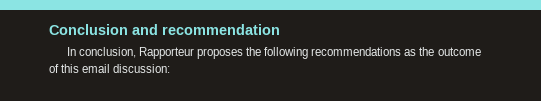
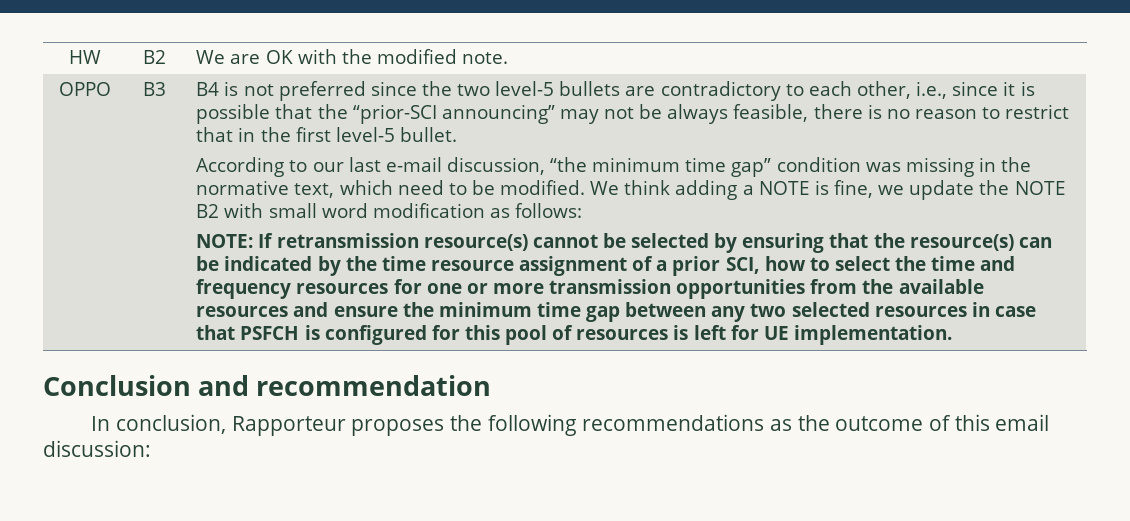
+ HW | B2 | We are OK with the modified note.
+ OPPO | B3 | B4 is not preferred since the two level-5 bullets are contradictory to each other, i.e., since it is possible that the “prior-SCI announcing” may not be always feasible, there is no reason to restrict that in the first level-5 bullet.
+ According to our last e-mail discussion, “the minimum time gap” condition was missing in the normative text, which need to be modified. We think adding a NOTE is fine, we update the NOTE B2 with small word modification as follows:
+ NOTE: If retransmission resource(s) cannot be selected by ensuring that the resource(s) can be indicated by the time resource assignment of a prior SCI, how to select the time and frequency resources for one or more transmission opportunities from the available resources and ensure the minimum time gap between any two selected resources in case that PSFCH is configured for this pool of resources is left for UE implementation.

